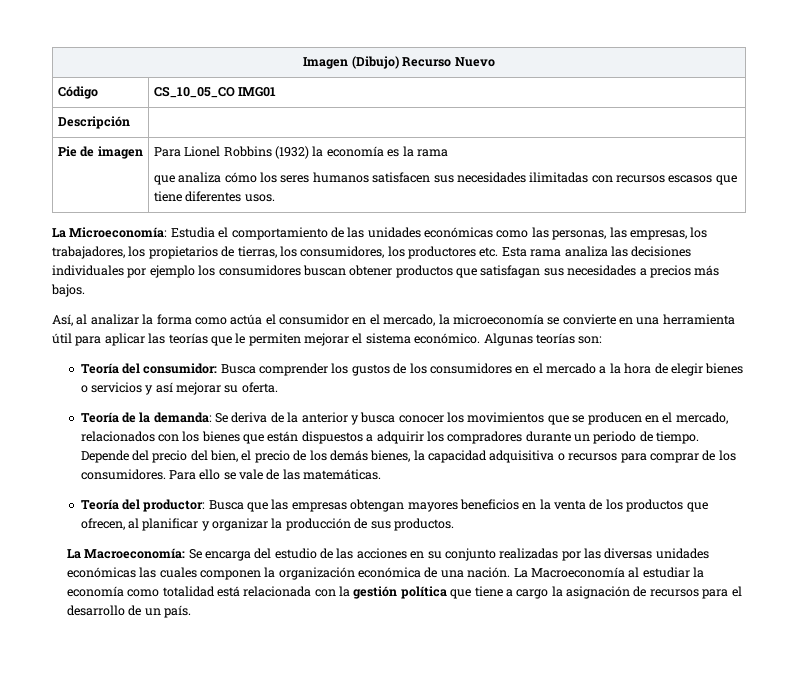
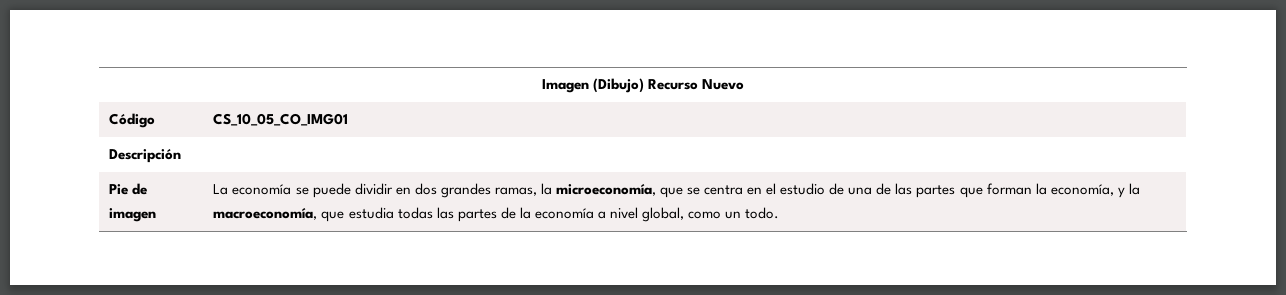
- Código | CS_10_05_CO IMG01
+ Código | CS_10_05_CO_IMG01
- Para Lionel Robbins (1932) la economía es la rama
- que analiza cómo los seres humanos satisfacen sus necesidades ilimitadas con recursos escasos que tiene diferentes usos.
- La Microeconomía: Estudia el comportamiento de las unidades económicas como las personas, las empresas, los trabajadores, los propietarios de tierras, los consumidores, los productores etc. Esta rama analiza las decisiones individuales por ejemplo los consumidores buscan obtener productos que satisfagan sus necesidades a precios más bajos.
- Así, al analizar la forma como actúa el consumidor en el mercado, la microeconomía se convierte en una herramienta útil para aplicar las teorías que le permiten mejorar el sistema económico. Algunas teorías son:
- Teoría del consumidor: Busca comprender los gustos de los consumidores en el mercado a la hora de elegir bienes o servicios y así mejorar su oferta.
- Teoría de la demanda: Se deriva de la anterior y busca conocer los movimientos que se producen en el mercado, relacionados con los bienes que están dispuestos a adquirir los compradores durante un periodo de tiempo. Depende del precio del bien, el precio de los demás bienes, la capacidad adquisitiva o recursos para comprar de los consumidores. Para ello se vale de las matemáticas.
- Teoría del productor: Busca que las empresas obtengan mayores beneficios en la venta de los productos que ofrecen, al planificar y organizar la producción de sus productos.
- La Macroeconomía: Se encarga del estudio de las acciones en su conjunto realizadas por las diversas unidades económicas las cuales componen la organización económica de una nación. La Macroeconomía al estudiar la economía como totalidad está relacionada con la gestión política que tiene a cargo la asignación de recursos para el desarrollo de un país.
+ La economía se puede dividir en dos grandes ramas, la microeconomía, que se centra en el estudio de una de las partes que forman la economía, y la macroeconomía, que estudia todas las partes de la economía a nivel global, como un todo.

